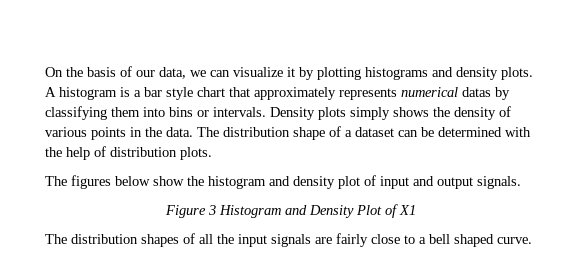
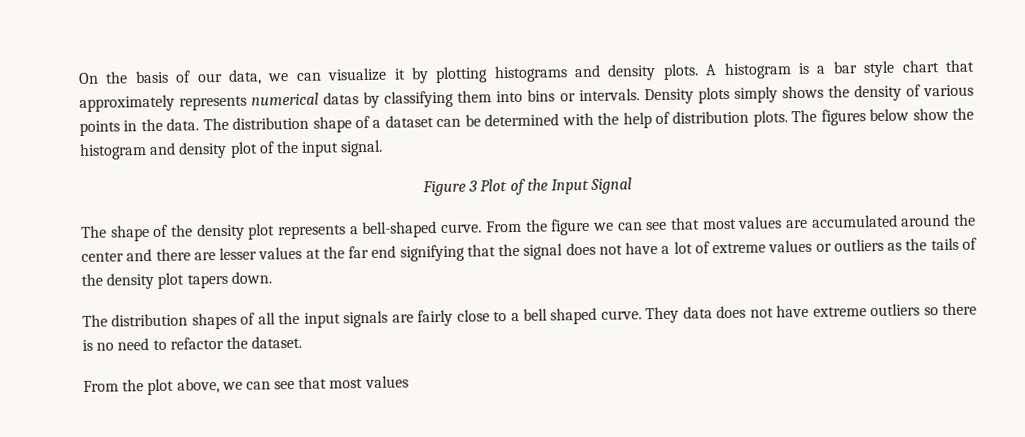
- The distribution shape of a dataset can be determined with the help of distribution plots.
- The figures below show the histogram and density plot of input and output signals.
- Figure 3 Histogram and Density Plot of X1
+ The distribution shape of a dataset can be determined with the help of distribution plots. The figures below show the histogram and density plot of the input signal.
+ Figure 3 Plot of the Input Signal
+ The shape of the density plot represents a bell-shaped curve. From the figure we can see that most values are accumulated around the center and there are lesser values at the far end signifying that the signal does not have a lot of extreme values or outliers as the tails of the density plot tapers down.
+ They data does not have extreme outliers so there is no need to refactor the dataset.
+ From the plot above, we can see that most values

